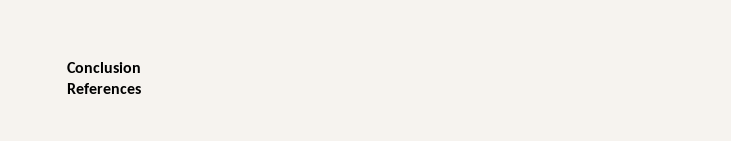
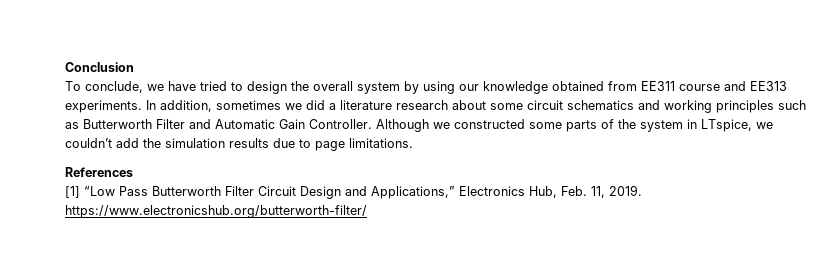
+ To conclude, we have tried to design the overall system by using our knowledge obtained from EE311 course and EE313 experiments. In addition, sometimes we did a literature research about some circuit schematics and working principles such as Butterworth Filter and Automatic Gain Controller. Although we constructed some parts of the system in LTspice, we couldn’t add the simulation results due to page limitations.
  References
+ [1] “Low Pass Butterworth Filter Circuit Design and Applications,” Electronics Hub, Feb. 11, 2019. https://www.electronicshub.org/butterworth-filter/

